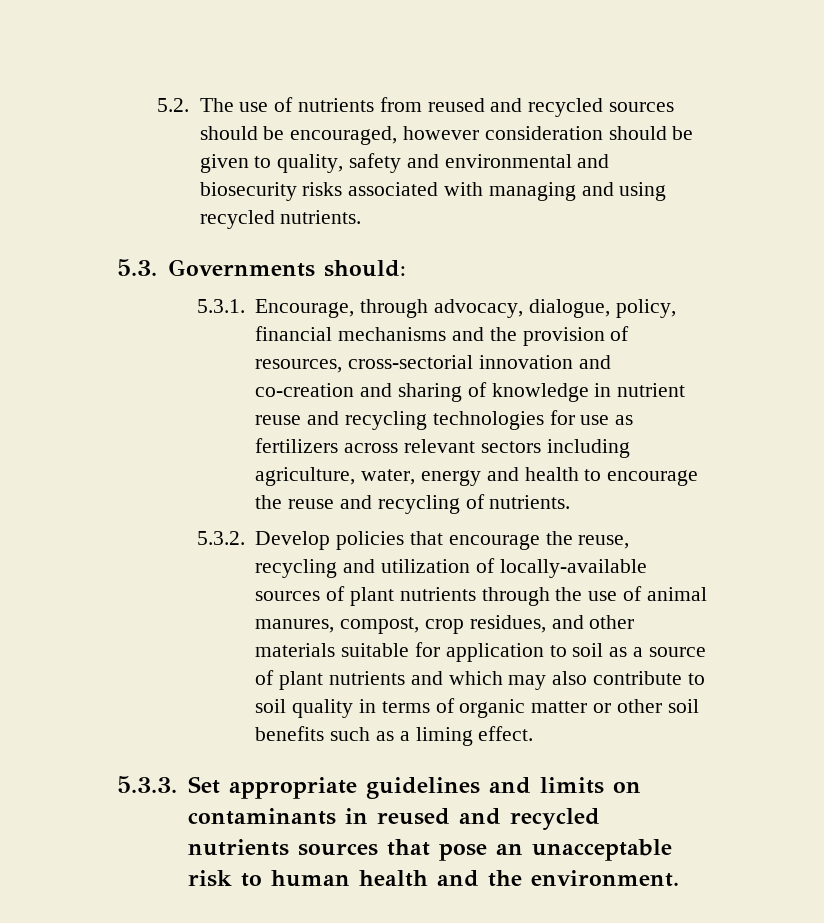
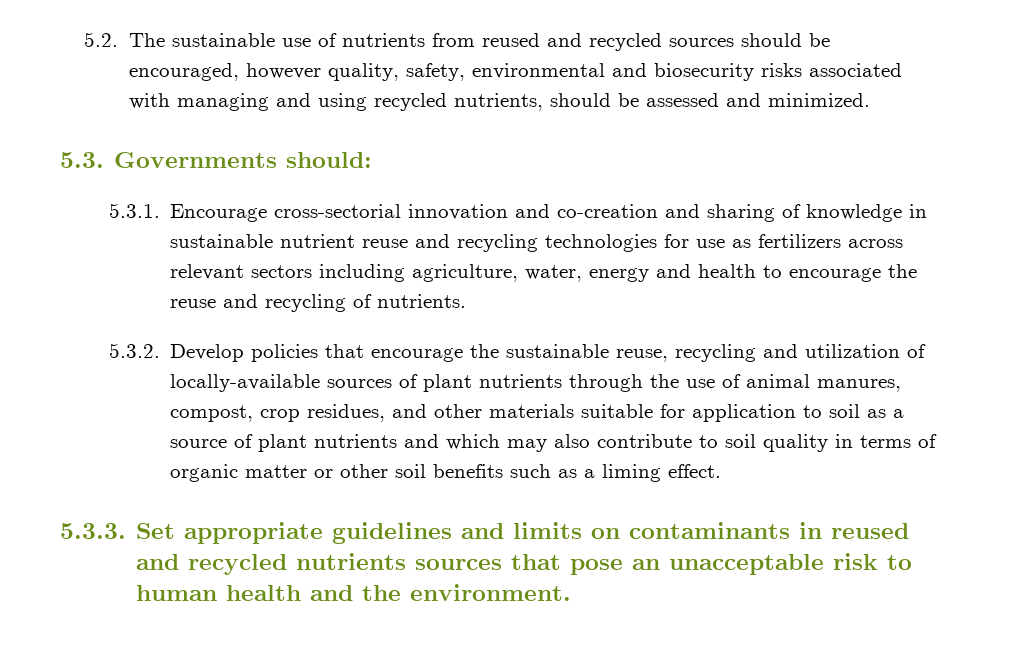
- 5.2. The use of nutrients from reused and recycled sources should be encouraged, however consideration should be given to quality, safety and environmental and biosecurity risks associated with managing and using recycled nutrients.
+ 5.2. The sustainable use of nutrients from reused and recycled sources should be encouraged, however quality, safety, environmental and biosecurity risks associated with managing and using recycled nutrients, should be assessed and minimized.
  5.3. Governments should:
- 5.3.1. Encourage, through advocacy, dialogue, policy, financial mechanisms and the provision of resources, cross-sectorial innovation and co-creation and sharing of knowledge in nutrient reuse and recycling technologies for use as fertilizers across relevant sectors including agriculture, water, energy and health to encourage the reuse and recycling of nutrients.
+ 5.3.1. Encourage cross-sectorial innovation and co-creation and sharing of knowledge in sustainable nutrient reuse and recycling technologies for use as fertilizers across relevant sectors including agriculture, water, energy and health to encourage the reuse and recycling of nutrients.
- 5.3.2. Develop policies that encourage the reuse, recycling and utilization of locally-available sources of plant nutrients through the use of animal manures, compost, crop residues, and other materials suitable for application to soil as a source of plant nutrients and which may also contribute to soil quality in terms of organic matter or other soil benefits such as a liming effect.
+ 5.3.2. Develop policies that encourage the sustainable reuse, recycling and utilization of locally-available sources of plant nutrients through the use of animal manures, compost, crop residues, and other materials suitable for application to soil as a source of plant nutrients and which may also contribute to soil quality in terms of organic matter or other soil benefits such as a liming effect.

